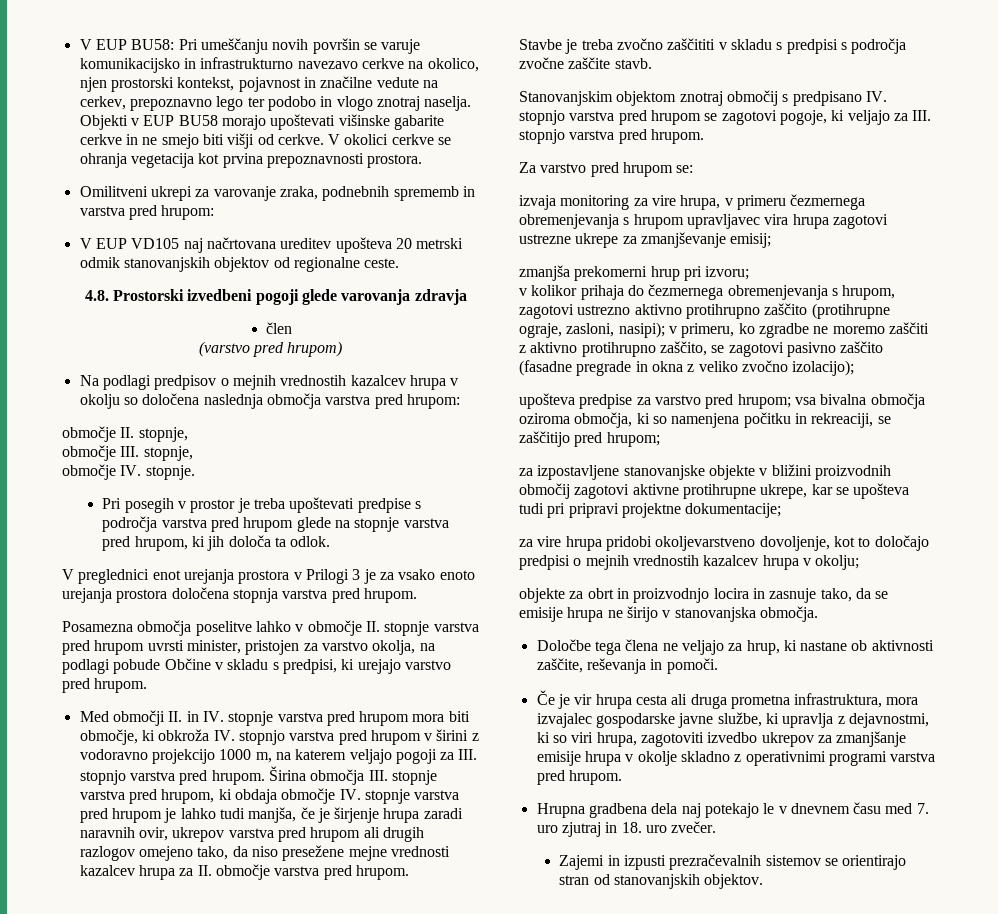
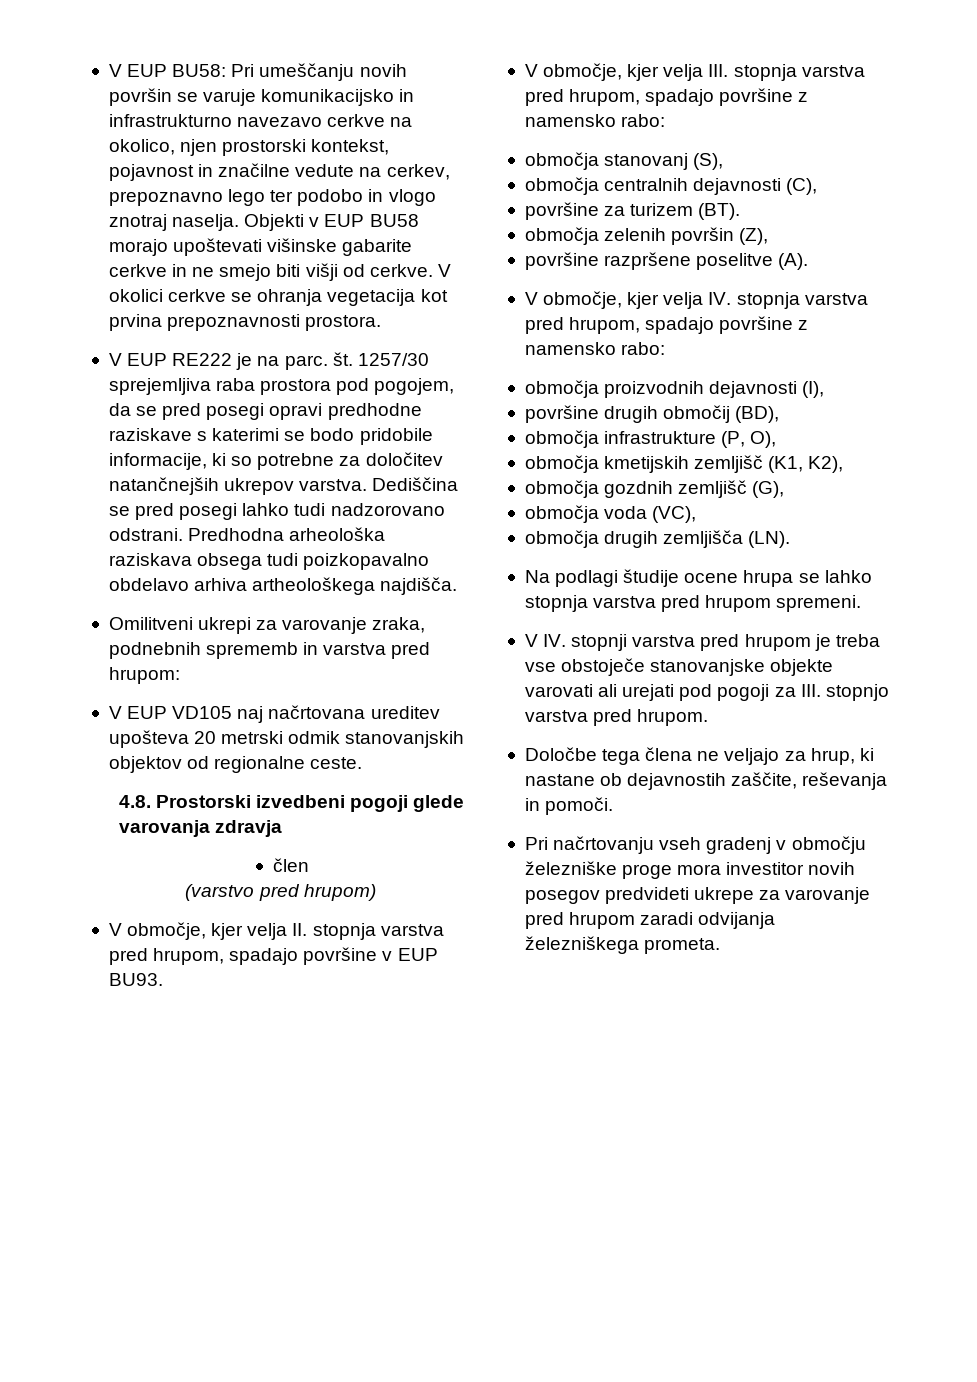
+ V EUP RE222 je na parc. št. 1257/30 sprejemljiva raba prostora pod pogojem, da se pred posegi opravi predhodne raziskave s katerimi se bodo pridobile informacije, ki so potrebne za določitev natančnejših ukrepov varstva. Dediščina se pred posegi lahko tudi nadzorovano odstrani. Predhodna arheološka raziskava obsega tudi poizkopavalno obdelavo arhiva artheološkega najdišča.
- Na podlagi predpisov o mejnih vrednostih kazalcev hrupa v okolju so določena naslednja območja varstva pred hrupom:
- območje II. stopnje,
- območje III. stopnje,
- območje IV. stopnje.
- Pri posegih v prostor je treba upoštevati predpise s področja varstva pred hrupom glede na stopnje varstva pred hrupom, ki jih določa ta odlok.
- V preglednici enot urejanja prostora v Prilogi 3 je za vsako enoto urejanja prostora določena stopnja varstva pred hrupom.
- Posamezna območja poselitve lahko v območje II. stopnje varstva pred hrupom uvrsti minister, pristojen za varstvo okolja, na podlagi pobude Občine v skladu s predpisi, ki urejajo varstvo pred hrupom.
- Med območji II. in IV. stopnje varstva pred hrupom mora biti območje, ki obkroža IV. stopnjo varstva pred hrupom v širini z vodoravno projekcijo 1000 m, na katerem veljajo pogoji za III. stopnjo varstva pred hrupom. Širina območja III. stopnje varstva pred hrupom, ki obdaja območje IV. stopnje varstva pred hrupom je lahko tudi manjša, če je širjenje hrupa zaradi naravnih ovir, ukrepov varstva pred hrupom ali drugih razlogov omejeno tako, da niso presežene mejne vrednosti kazalcev hrupa za II. območje varstva pred hrupom.
- Stavbe je treba zvočno zaščititi v skladu s predpisi s področja zvočne zaščite stavb.
- Stanovanjskim objektom znotraj območij s predpisano IV. stopnjo varstva pred hrupom se zagotovi pogoje, ki veljajo za III. stopnjo varstva pred hrupom.
- Za varstvo pred hrupom se:
- izvaja monitoring za vire hrupa, v primeru čezmernega obremenjevanja s hrupom upravljavec vira hrupa zagotovi ustrezne ukrepe za zmanjševanje emisij;
- zmanjša prekomerni hrup pri izvoru;
- v kolikor prihaja do čezmernega obremenjevanja s hrupom, zagotovi ustrezno aktivno protihrupno zaščito (protihrupne ograje, zasloni, nasipi); v primeru, ko zgradbe ne moremo zaščiti z aktivno protihrupno zaščito, se zagotovi pasivno zaščito (fasadne pregrade in okna z veliko zvočno izolacijo);
- upošteva predpise za varstvo pred hrupom; vsa bivalna območja oziroma območja, ki so namenjena počitku in rekreaciji, se zaščitijo pred hrupom;
- za izpostavljene stanovanjske objekte v bližini proizvodnih območij zagotovi aktivne protihrupne ukrepe, kar se upošteva tudi pri pripravi projektne dokumentacije;
- za vire hrupa pridobi okoljevarstveno dovoljenje, kot to določajo predpisi o mejnih vrednostih kazalcev hrupa v okolju;
- objekte za obrt in proizvodnjo locira in zasnuje tako, da se emisije hrupa ne širijo v stanovanjska območja.
+ V območje, kjer velja II. stopnja varstva pred hrupom, spadajo površine v EUP BU93.
+ V območje, kjer velja III. stopnja varstva pred hrupom, spadajo površine z namensko rabo:
+ območja stanovanj (S),
+ območja centralnih dejavnosti (C),
+ površine za turizem (BT).
+ območja zelenih površin (Z),
+ površine razpršene poselitve (A).
+ V območje, kjer velja IV. stopnja varstva pred hrupom, spadajo površine z namensko rabo:
+ območja proizvodnih dejavnosti (I),
+ površine drugih območij (BD),
+ območja infrastrukture (P, O),
+ območja kmetijskih zemljišč (K1, K2),
+ območja gozdnih zemljišč (G),
+ območja voda (VC),
+ območja drugih zemljišča (LN).
+ Na podlagi študije ocene hrupa se lahko stopnja varstva pred hrupom spremeni.
+ V IV. stopnji varstva pred hrupom je treba vse obstoječe stanovanjske objekte varovati ali urejati pod pogoji za III. stopnjo varstva pred hrupom.
- Določbe tega člena ne veljajo za hrup, ki nastane ob aktivnosti zaščite, reševanja in pomoči.
+ Določbe tega člena ne veljajo za hrup, ki nastane ob dejavnostih zaščite, reševanja in pomoči.
- Če je vir hrupa cesta ali druga prometna infrastruktura, mora izvajalec gospodarske javne službe, ki upravlja z dejavnostmi, ki so viri hrupa, zagotoviti izvedbo ukrepov za zmanjšanje emisije hrupa v okolje skladno z operativnimi programi varstva pred hrupom.
- Hrupna gradbena dela naj potekajo le v dnevnem času med 7. uro zjutraj in 18. uro zvečer.
- Zajemi in izpusti prezračevalnih sistemov se orientirajo stran od stanovanjskih objektov.
+ Pri načrtovanju vseh gradenj v območju železniške proge mora investitor novih posegov predvideti ukrepe za varovanje pred hrupom zaradi odvijanja železniškega prometa.

